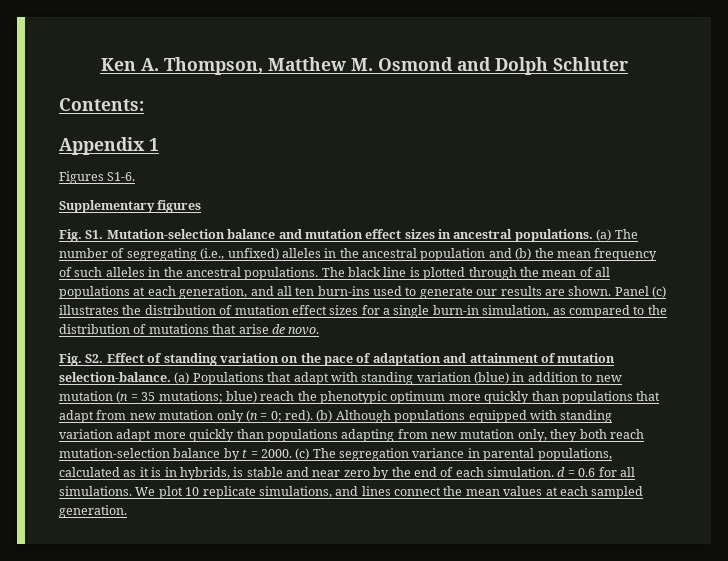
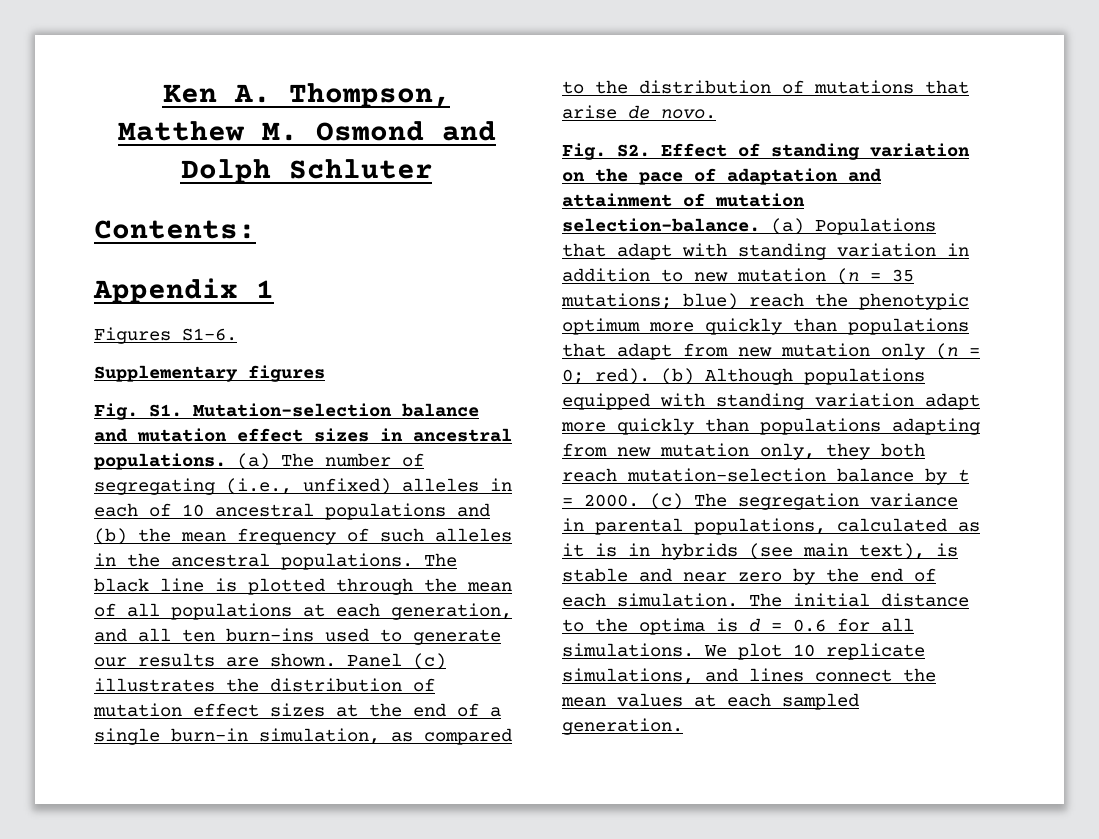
- (a) The number of segregating (i.e., unfixed) alleles in the ancestral population and (b) the mean frequency of such alleles in the ancestral populations.
+ (a) The number of segregating (i.e., unfixed) alleles in each of 10 ancestral populations and (b) the mean frequency of such alleles in the ancestral populations.
- Panel (c) illustrates the distribution of mutation effect sizes for a single burn-in simulation, as compared to the distribution of mutations that arise de novo.
+ Panel (c) illustrates the distribution of mutation effect sizes at the end of a single burn-in simulation, as compared to the distribution of mutations that arise de novo.
- (a) Populations that adapt with standing variation (blue) in addition to new mutation (n = 35 mutations; blue) reach the phenotypic optimum more quickly than populations that adapt from new mutation only (n = 0; red).
+ (a) Populations that adapt with standing variation in addition to new mutation (n = 35 mutations; blue) reach the phenotypic optimum more quickly than populations that adapt from new mutation only (n = 0; red).
- (c) The segregation variance in parental populations, calculated as it is in hybrids, is stable and near zero by the end of each simulation. d = 0.6 for all simulations.
+ (c) The segregation variance in parental populations, calculated as it is in hybrids (see main text), is stable and near zero by the end of each simulation. The initial distance to the optima is d = 0.6 for all simulations.

